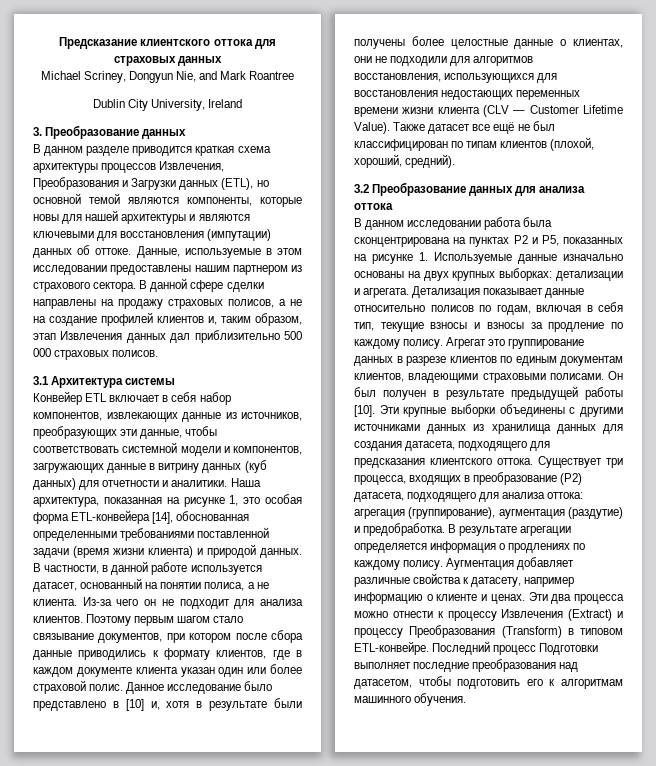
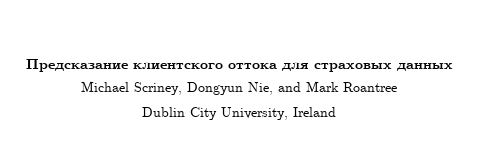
- 3. Преобразование данных
- В данном разделе приводится краткая схема архитектуры процессов Извлечения, Преобразования и Загрузки данных (ETL), но основной темой являются компоненты, которые новы для нашей архитектуры и являются ключевыми для восстановления (импутации) данных об оттоке. Данные, используемые в этом исследовании предоставлены нашим партнером из страхового сектора. В данной сфере сделки направлены на продажу страховых полисов, а не на создание профилей клиентов и, таким образом, этап Извлечения данных дал приблизительно 500 000 страховых полисов.
- 3.1 Архитектура системы
- Конвейер ETL включает в себя набор компонентов, извлекающих данные из источников, преобразующих эти данные, чтобы соответствовать системной модели и компонентов, загружающих данные в витрину данных (куб данных) для отчетности и аналитики. Наша архитектура, показанная на рисунке 1, это особая форма ETL-конвейера [14], обоснованная определенными требованиями поставленной задачи (время жизни клиента) и природой данных. В частности, в данной работе используется датасет, основанный на понятии полиса, а не клиента. Из-за чего он не подходит для анализа клиентов. Поэтому первым шагом стало связывание документов, при котором после сбора данные приводились к формату клиентов, где в каждом документе клиента указан один или более страховой полис. Данное исследование было представлено в [10] и, хотя в результате были получены более целостные данные о клиентах, они не подходили для алгоритмов восстановления, использующихся для восстановления недостающих переменных времени жизни клиента (CLV — Customer Lifetime Value). Также датасет все ещё не был классифицирован по типам клиентов (плохой, хороший, средний).
- 3.2 Преобразование данных для анализа оттока
- В данном исследовании работа была сконцентрирована на пунктах P2 и P5, показанных на рисунке 1. Используемые данные изначально основаны на двух крупных выборках: детализации и агрегата. Детализация показывает данные относительно полисов по годам, включая в себя тип, текущие взносы и взносы за продление по каждому полису. Агрегат это группирование данных в разрезе клиентов по единым документам клиентов, владеющими страховыми полисами. Он был получен в результате предыдущей работы [10]. Эти крупные выборки объединены с другими источниками данных из хранилища данных для создания датасета, подходящего для предсказания клиентского оттока. Существует три процесса, входящих в преобразование (P2) датасета, подходящего для анализа оттока: агрегация (группирование), аугментация (раздутие) и предобработка. В результате агрегации определяется информация о продлениях по каждому полису. Аугментация добавляет различные свойства к датасету, например информацию о клиенте и ценах. Эти два процесса можно отнести к процессу Извлечения (Extract) и процессу Преобразования (Transform) в типовом ETL-конвейре. Последний процесс Подготовки выполняет последние преобразования над датасетом, чтобы подготовить его к алгоритмам машинного обучения.

